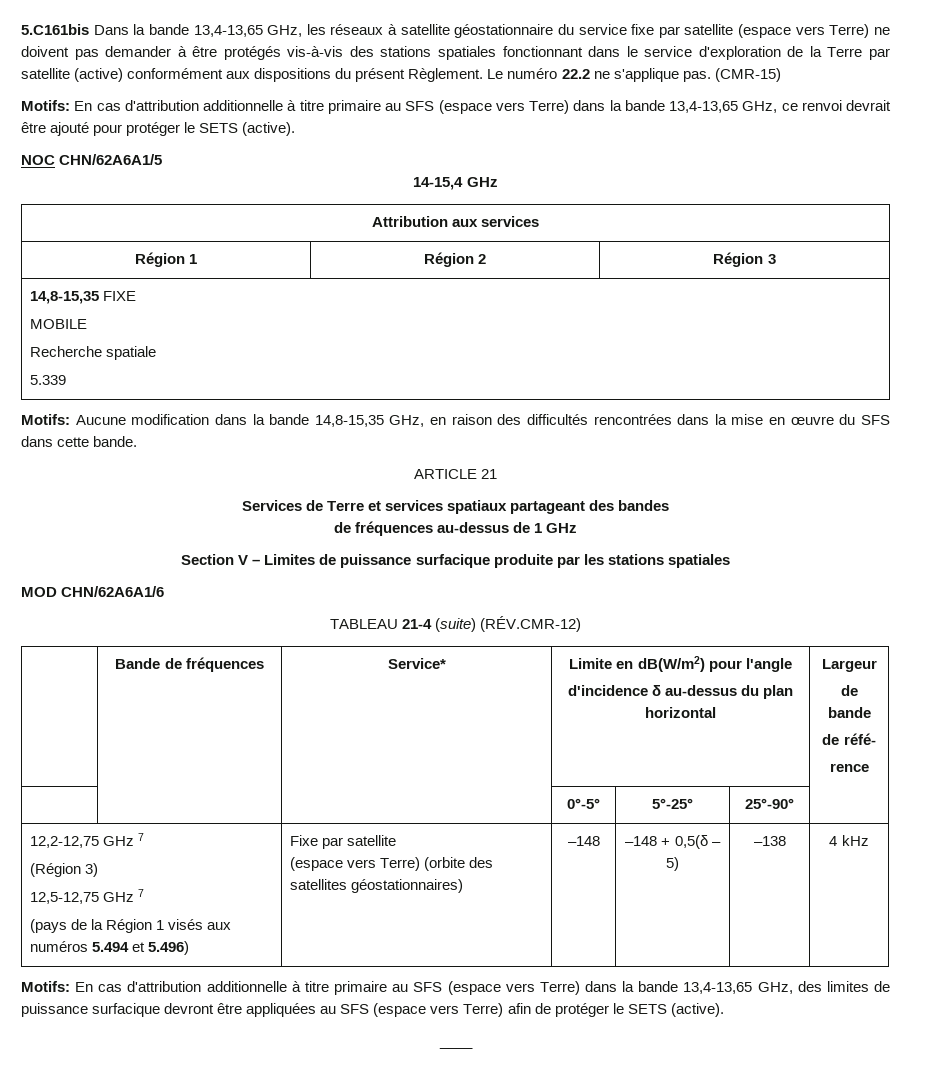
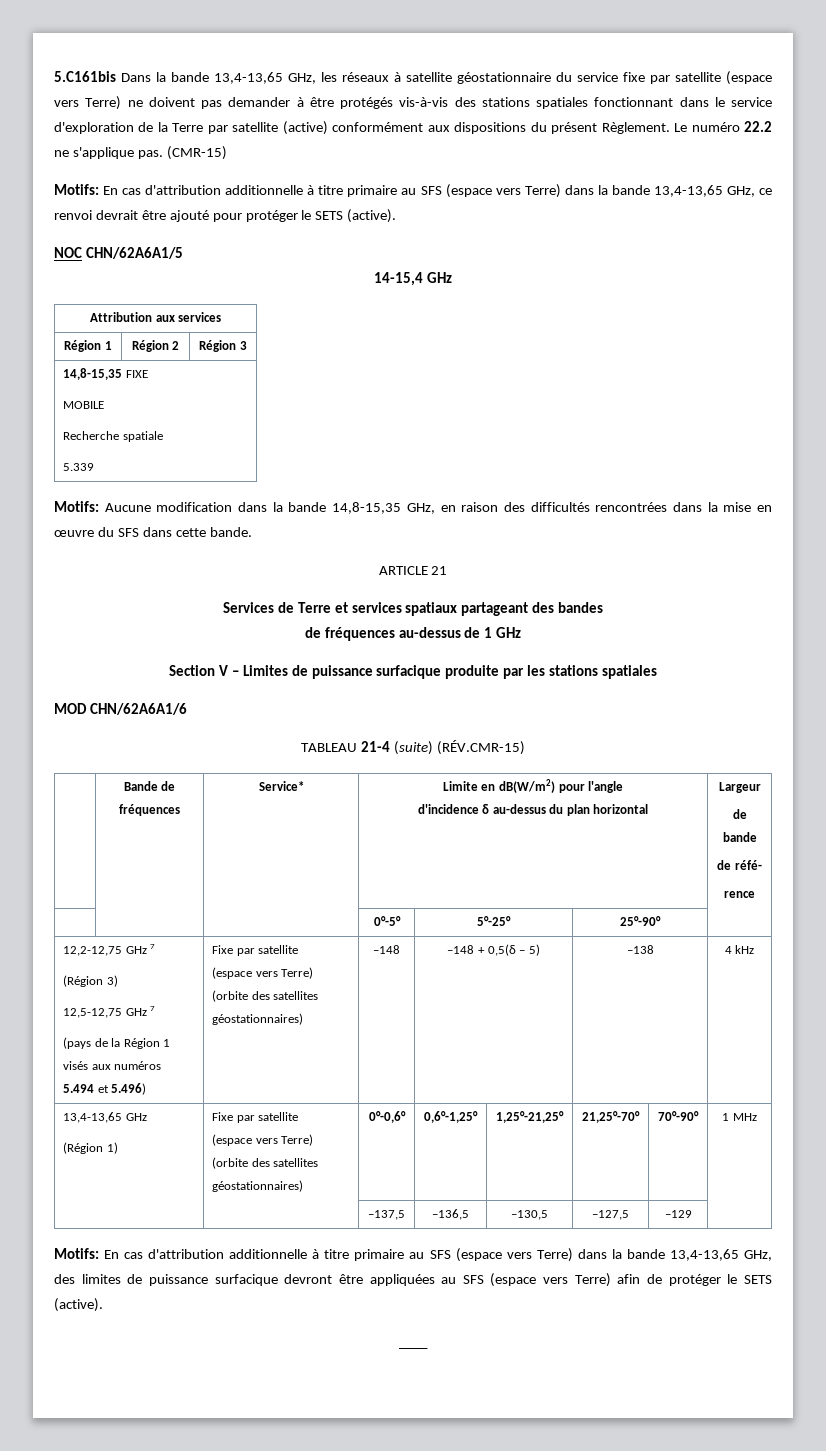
- TABLEAU 21-4 (suite) (RÉV.CMR-12)
+ TABLEAU 21-4 (suite) (RÉV.CMR-15)
+ 13,4-13,65 GHz
+ (Région 1) | Fixe par satellite
+ (espace vers Terre) (orbite des satellites géostationnaires) | 0°-0,6° | 0,6°-1,25° | 1,25°-21,25° | 21,25°-70° | 70°-90° | 1 MHz
+ | | –137,5 | –136,5 | –130,5 | –127,5 | –129 |

